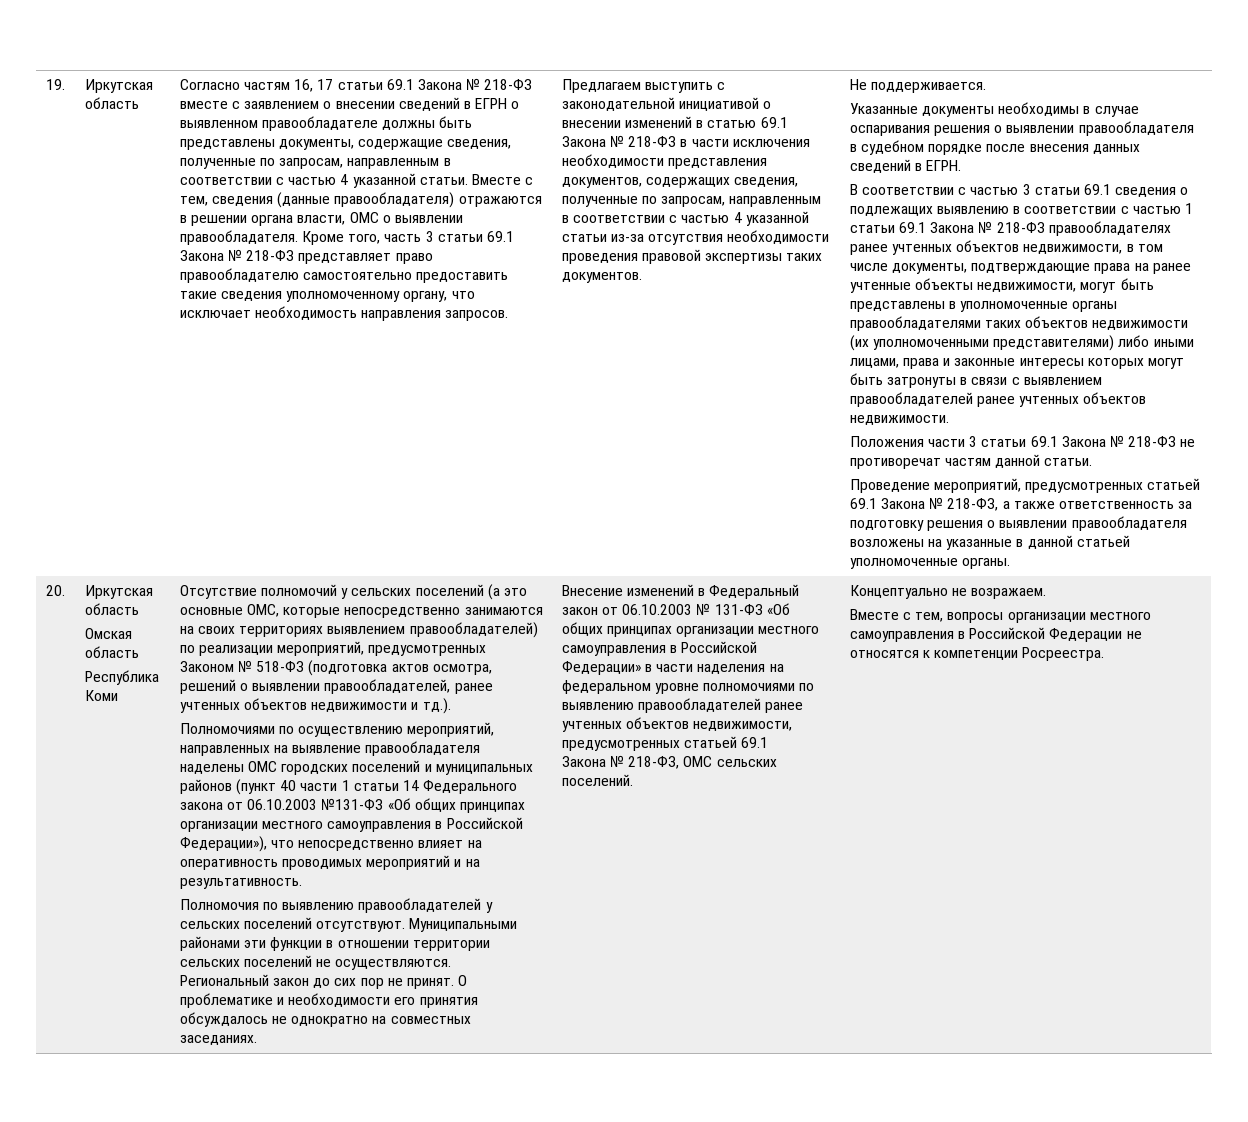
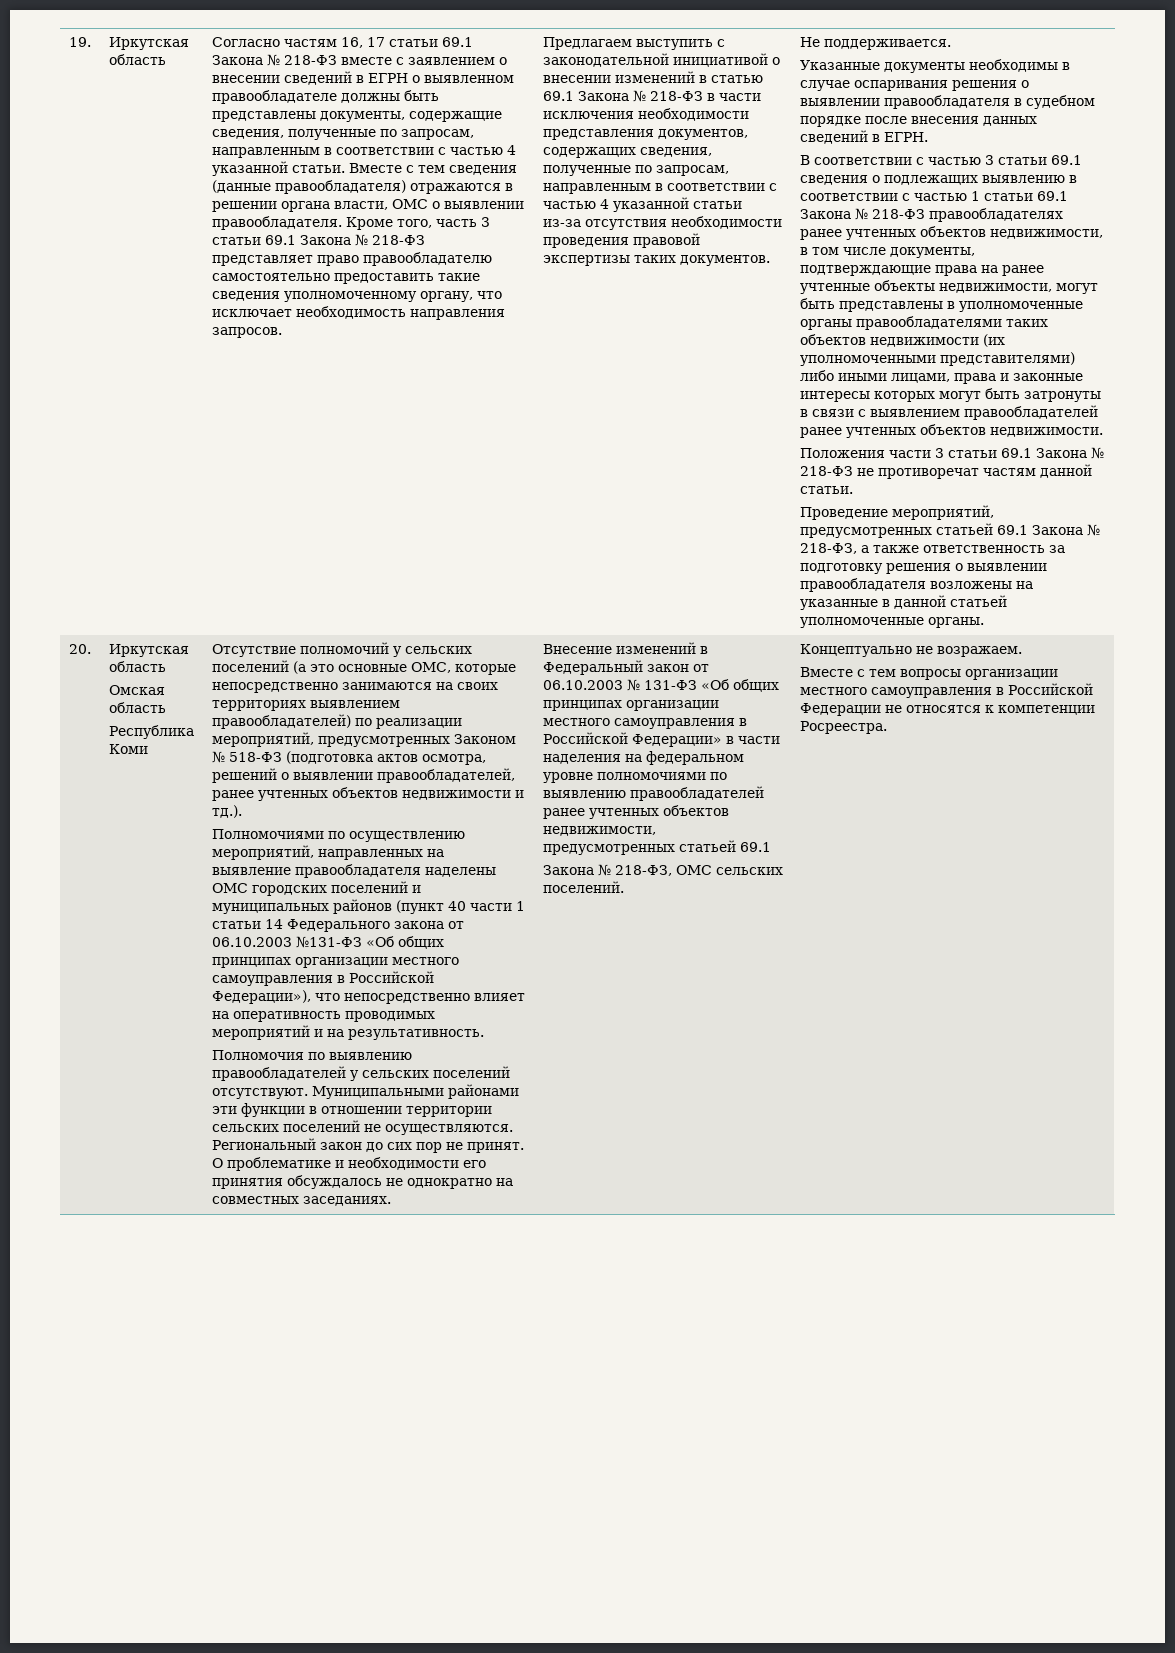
- Вместе с тем, сведения (данные правообладателя) отражаются в решении органа власти, ОМС о выявлении правообладателя.
+ Вместе с тем сведения (данные правообладателя) отражаются в решении органа власти, ОМС о выявлении правообладателя.
- Вместе с тем, вопросы организации местного самоуправления в Российской Федерации не относятся к компетенции Росреестра.
+ Вместе с тем вопросы организации местного самоуправления в Российской Федерации не относятся к компетенции Росреестра.

